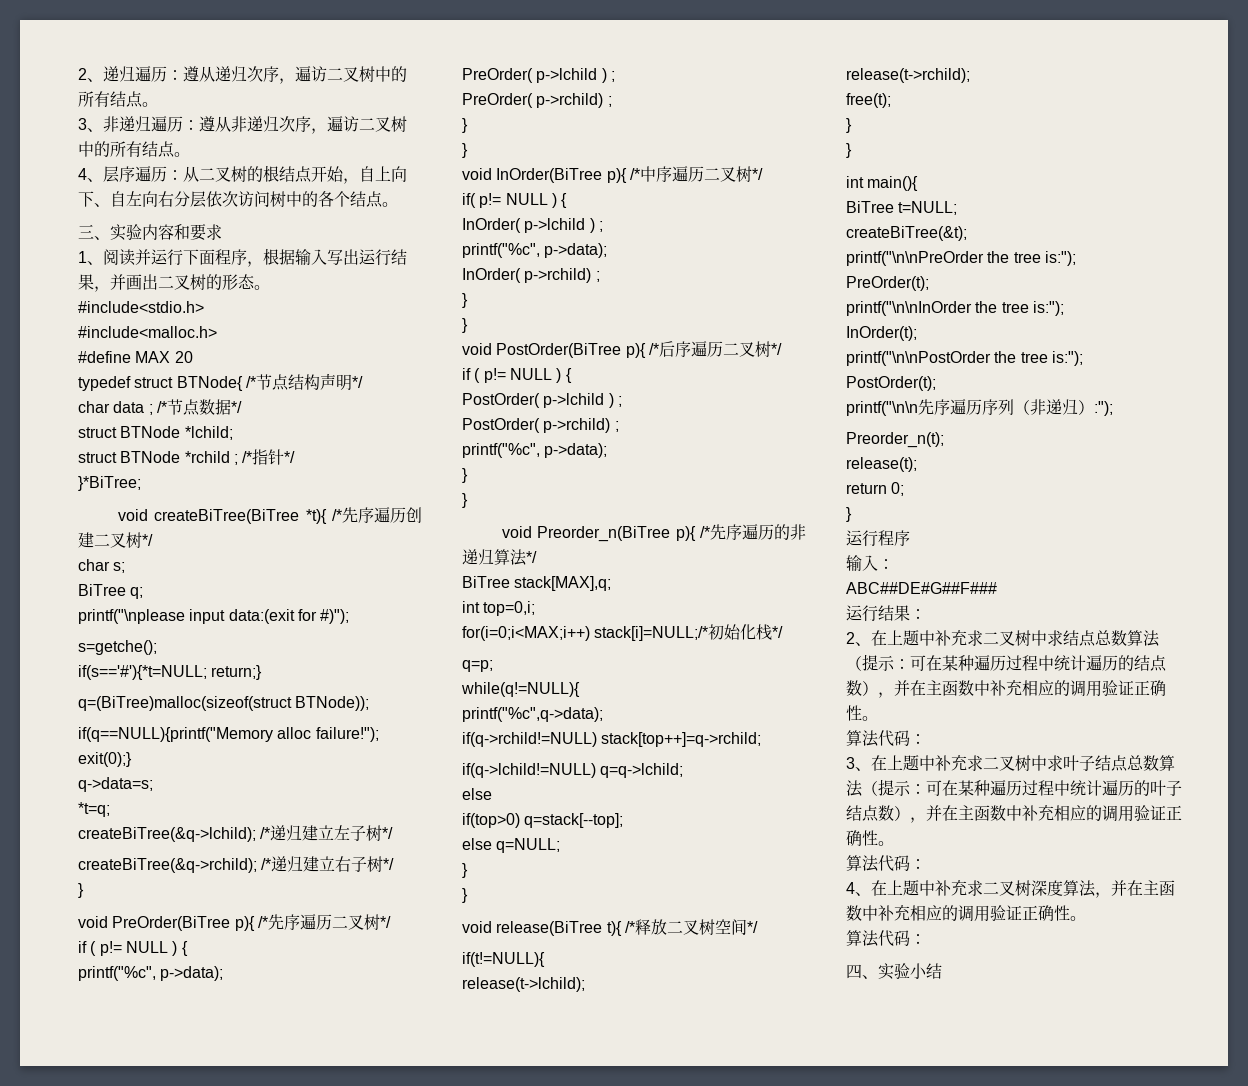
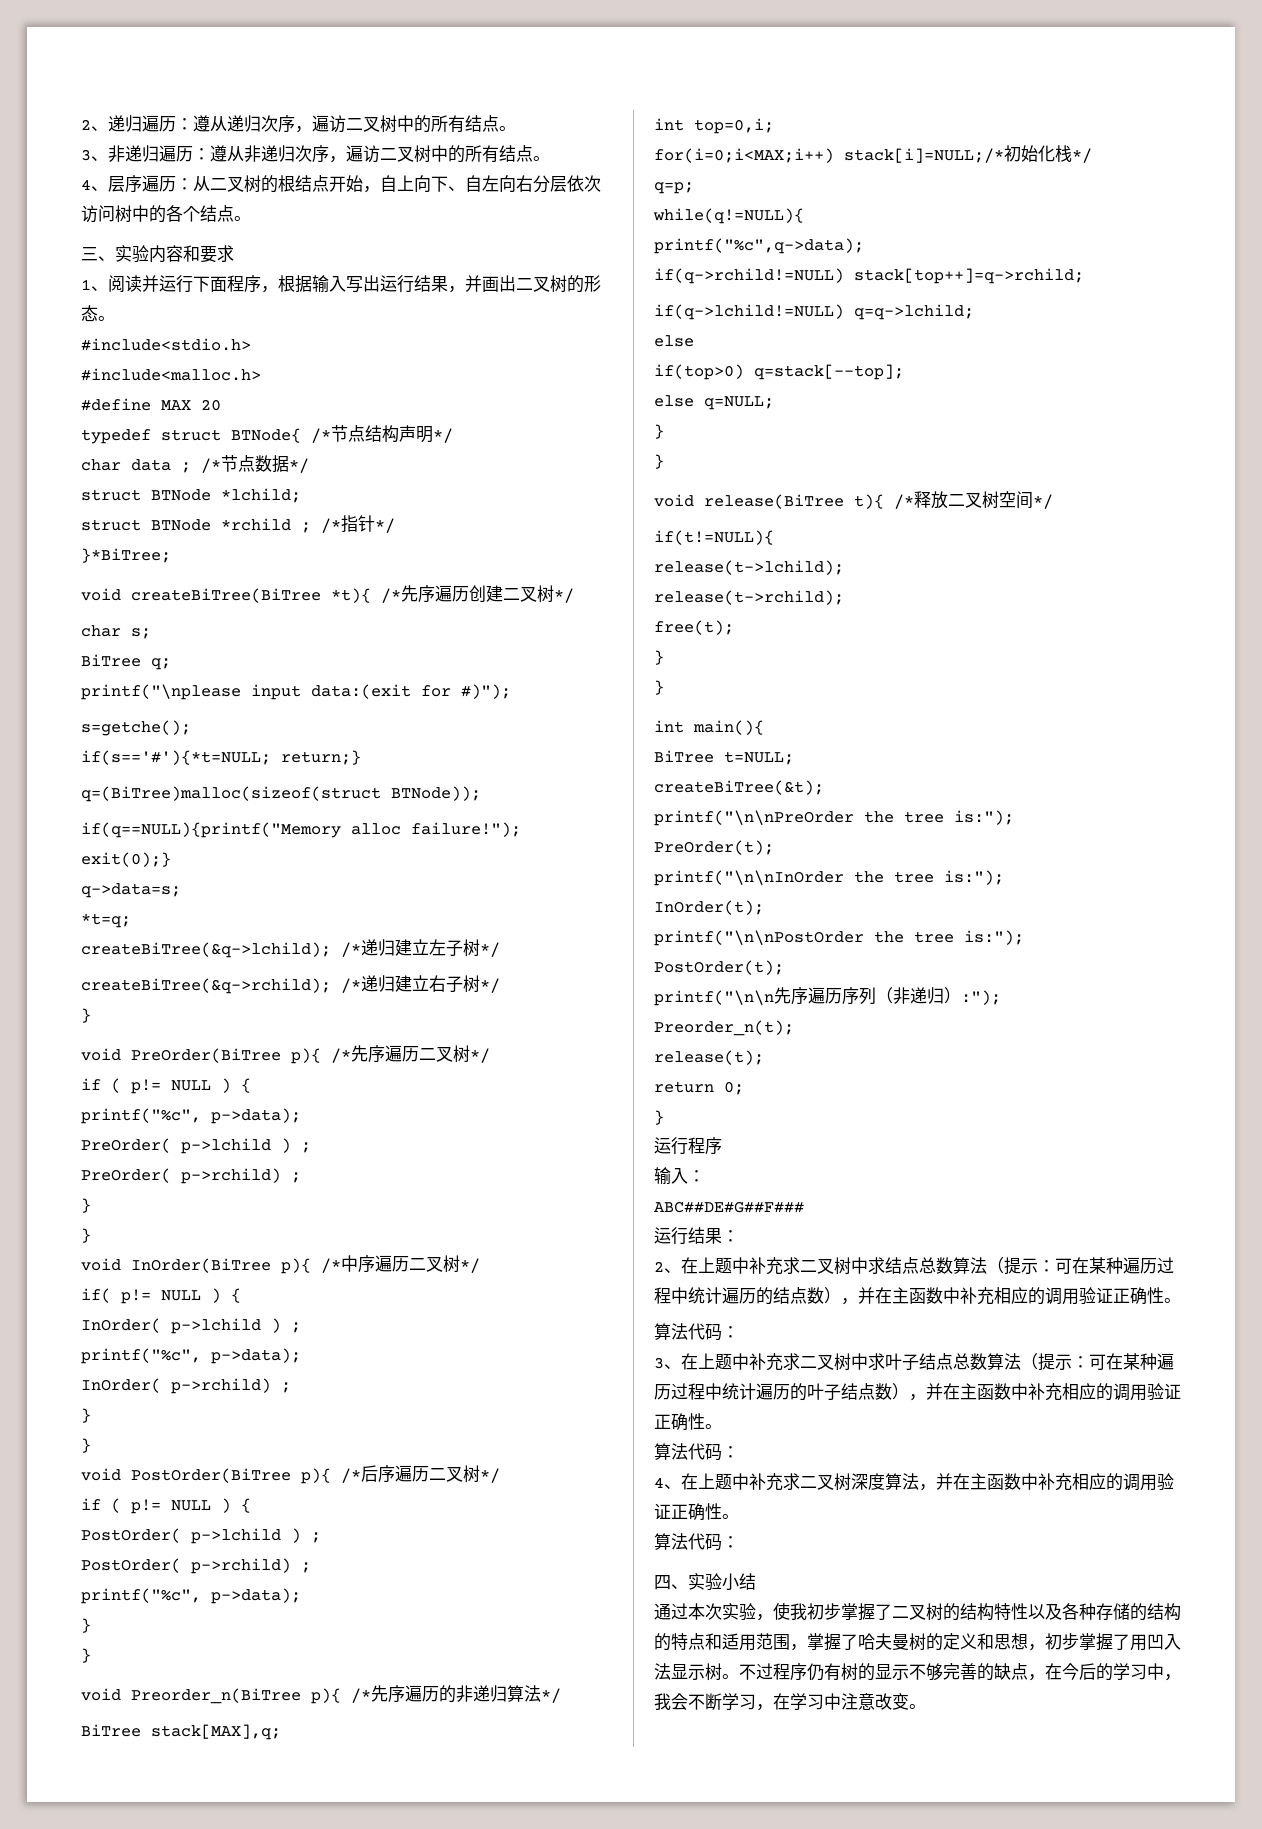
+ 通过本次实验，使我初步掌握了二叉树的结构特性以及各种存储的结构的特点和适用范围，掌握了哈夫曼树的定义和思想，初步掌握了用凹入法显示树。不过程序仍有树的显示不够完善的缺点，在今后的学习中，我会不断学习，在学习中注意改变。

